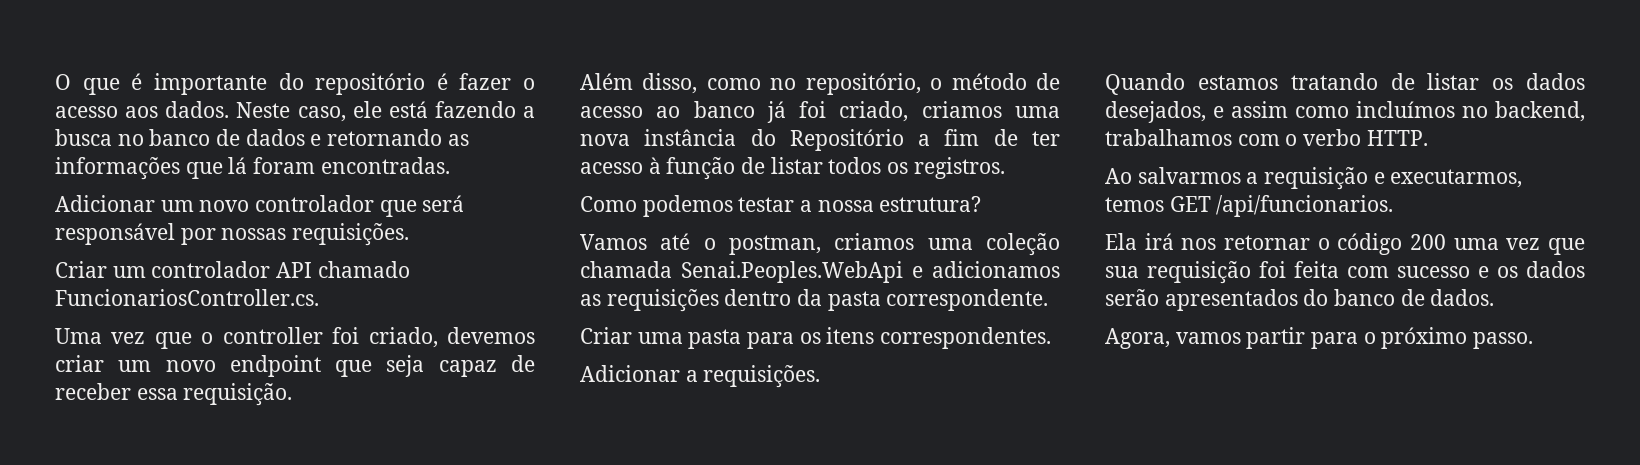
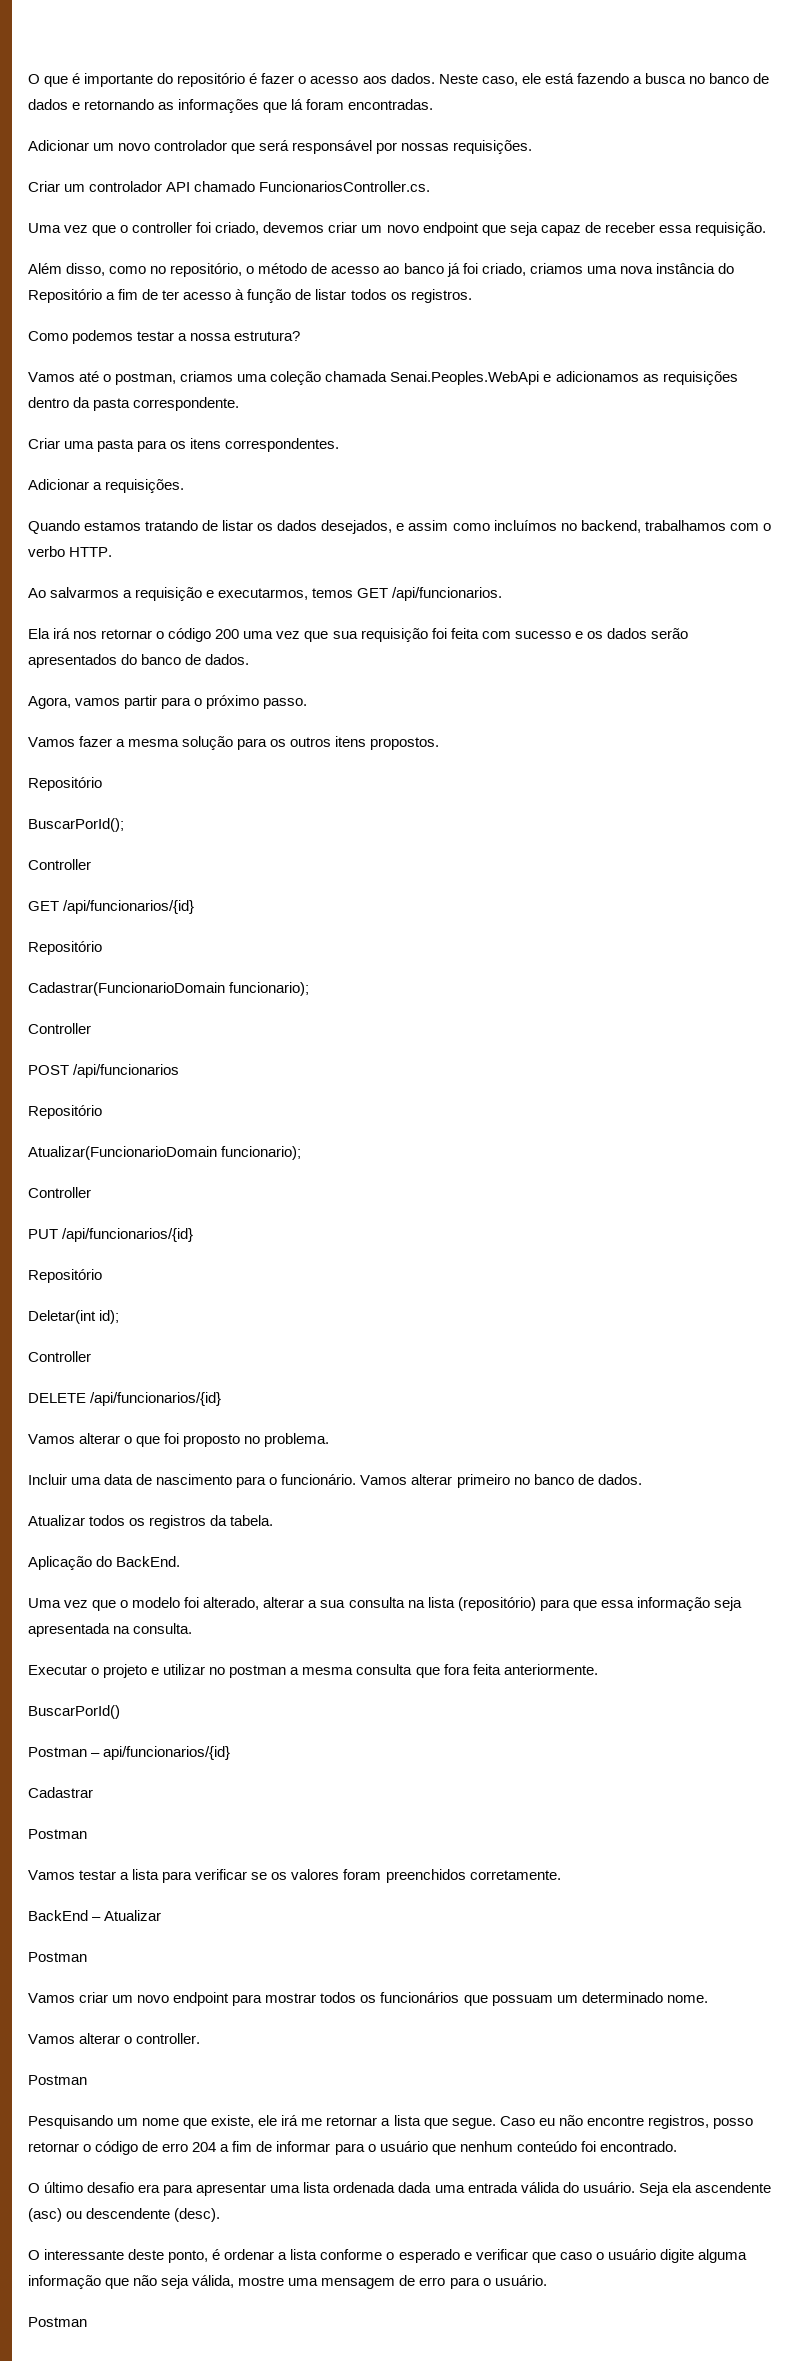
+ Vamos fazer a mesma solução para os outros itens propostos.
+ Repositório
+ BuscarPorId();
+ Controller
+ GET /api/funcionarios/{id}
+ Repositório
+ Cadastrar(FuncionarioDomain funcionario);
+ Controller
+ POST /api/funcionarios
+ Repositório
+ Atualizar(FuncionarioDomain funcionario);
+ Controller
+ PUT /api/funcionarios/{id}
+ Repositório
+ Deletar(int id);
+ Controller
+ DELETE /api/funcionarios/{id}
+ Vamos alterar o que foi proposto no problema.
+ Incluir uma data de nascimento para o funcionário. Vamos alterar primeiro no banco de dados.
+ Atualizar todos os registros da tabela.
+ Aplicação do BackEnd.
+ Uma vez que o modelo foi alterado, alterar a sua consulta na lista (repositório) para que essa informação seja apresentada na consulta.
+ Executar o projeto e utilizar no postman a mesma consulta que fora feita anteriormente.
+ BuscarPorId()
+ Postman – api/funcionarios/{id}
+ Cadastrar
+ Postman
+ Vamos testar a lista para verificar se os valores foram preenchidos corretamente.
+ BackEnd – Atualizar
+ Postman
+ Vamos criar um novo endpoint para mostrar todos os funcionários que possuam um determinado nome.
+ Vamos alterar o controller.
+ Postman
+ Pesquisando um nome que existe, ele irá me retornar a lista que segue. Caso eu não encontre registros, posso retornar o código de erro 204 a fim de informar para o usuário que nenhum conteúdo foi encontrado.
+ O último desafio era para apresentar uma lista ordenada dada uma entrada válida do usuário. Seja ela ascendente (asc) ou descendente (desc).
+ O interessante deste ponto, é ordenar a lista conforme o esperado e verificar que caso o usuário digite alguma informação que não seja válida, mostre uma mensagem de erro para o usuário.
+ Postman

